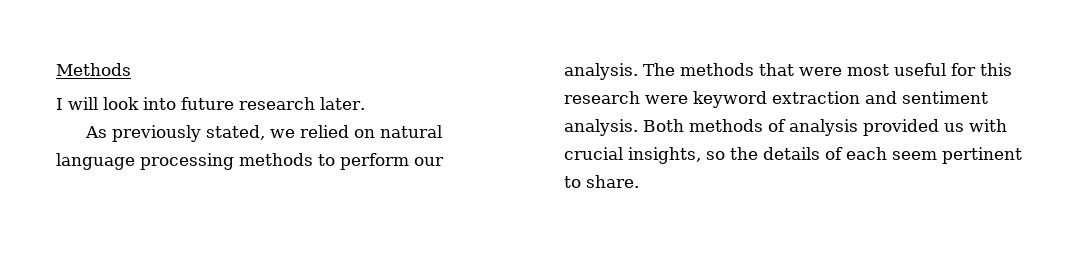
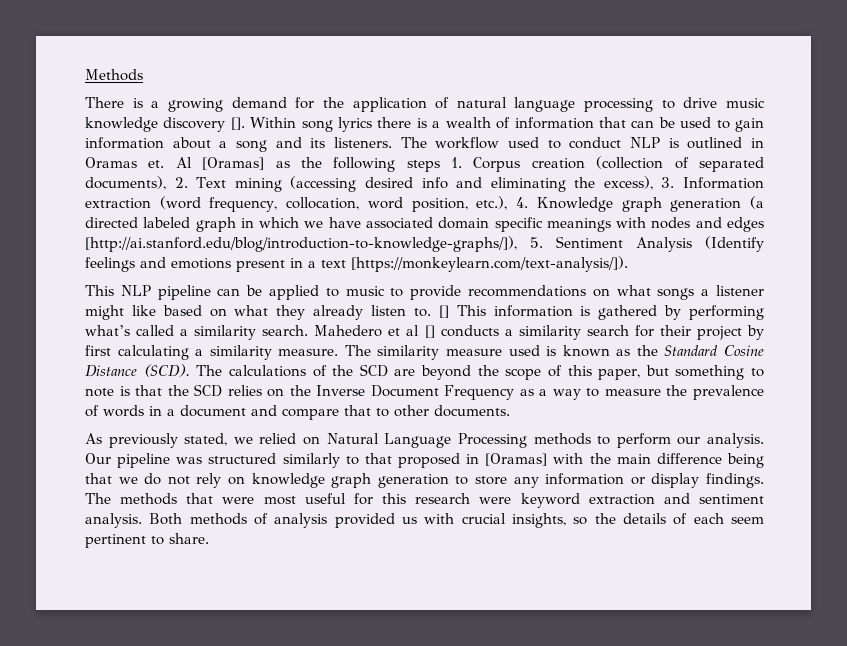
- I will look into future research later.
+ There is a growing demand for the application of natural language processing to drive music knowledge discovery []. Within song lyrics there is a wealth of information that can be used to gain information about a song and its listeners. The workflow used to conduct NLP is outlined in Oramas et. Al [Oramas] as the following steps 1. Corpus creation (collection of separated documents), 2. Text mining (accessing desired info and eliminating the excess), 3. Information extraction (word frequency, collocation, word position, etc.), 4. Knowledge graph generation (a directed labeled graph in which we have associated domain specific meanings with nodes and edges [http://ai.stanford.edu/blog/introduction-to-knowledge-graphs/]), 5. Sentiment Analysis (Identify feelings and emotions present in a text [https://monkeylearn.com/text-analysis/]).
+ This NLP pipeline can be applied to music to provide recommendations on what songs a listener might like based on what they already listen to. [] This information is gathered by performing what’s called a similarity search. Mahedero et al [] conducts a similarity search for their project by first calculating a similarity measure. The similarity measure used is known as the Standard Cosine Distance (SCD). The calculations of the SCD are beyond the scope of this paper, but something to note is that the SCD relies on the Inverse Document Frequency as a way to measure the prevalence of words in a document and compare that to other documents.
- As previously stated, we relied on natural language processing methods to perform our analysis.
+ As previously stated, we relied on Natural Language Processing methods to perform our analysis.
+ Our pipeline was structured similarly to that proposed in [Oramas] with the main difference being that we do not rely on knowledge graph generation to store any information or display findings.

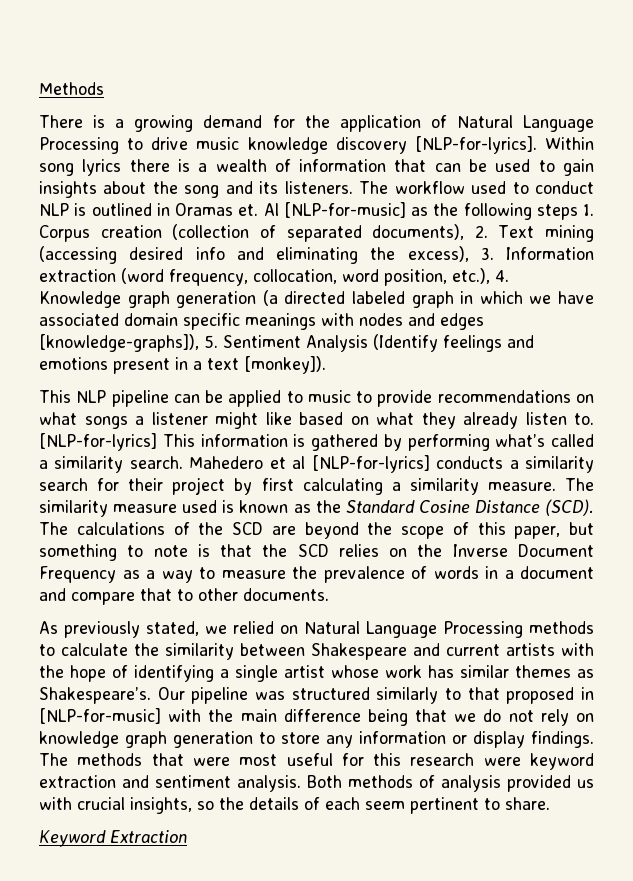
- There is a growing demand for the application of natural language processing to drive music knowledge discovery [].
+ There is a growing demand for the application of Natural Language Processing to drive music knowledge discovery [NLP-for-lyrics].
- Within song lyrics there is a wealth of information that can be used to gain information about a song and its listeners.
+ Within song lyrics there is a wealth of information that can be used to gain insights about the song and its listeners.
- Al [Oramas] as the following steps 1. Corpus creation (collection of separated documents), 2. Text mining (accessing desired info and eliminating the excess), 3. Information extraction (word frequency, collocation, word position, etc.), 4. Knowledge graph generation (a directed labeled graph in which we have associated domain specific meanings with nodes and edges [http://ai.stanford.edu/blog/introduction-to-knowledge-graphs/]), 5. Sentiment Analysis (Identify feelings and emotions present in a text [https://monkeylearn.com/text-analysis/]).
+ Al [NLP-for-music] as the following steps 1. Corpus creation (collection of separated documents), 2. Text mining (accessing desired info and eliminating the excess), 3. Information extraction (word frequency, collocation, word position, etc.), 4. Knowledge graph generation (a directed labeled graph in which we have associated domain specific meanings with nodes and edges [knowledge-graphs]), 5. Sentiment Analysis (Identify feelings and emotions present in a text [monkey]).
- [] This information is gathered by performing what’s called a similarity search.
+ [NLP-for-lyrics] This information is gathered by performing what’s called a similarity search.
- Mahedero et al [] conducts a similarity search for their project by first calculating a similarity measure.
+ Mahedero et al [NLP-for-lyrics] conducts a similarity search for their project by first calculating a similarity measure.
- As previously stated, we relied on Natural Language Processing methods to perform our analysis.
+ As previously stated, we relied on Natural Language Processing methods to calculate the similarity between Shakespeare and current artists with the hope of identifying a single artist whose work has similar themes as Shakespeare’s.
- Our pipeline was structured similarly to that proposed in [Oramas] with the main difference being that we do not rely on knowledge graph generation to store any information or display findings.
+ Our pipeline was structured similarly to that proposed in [NLP-for-music] with the main difference being that we do not rely on knowledge graph generation to store any information or display findings.
+ Keyword Extraction

